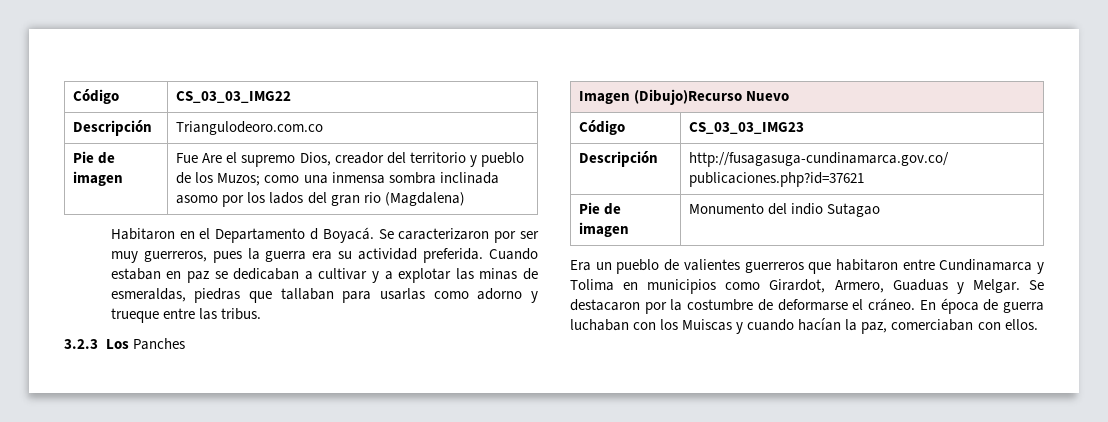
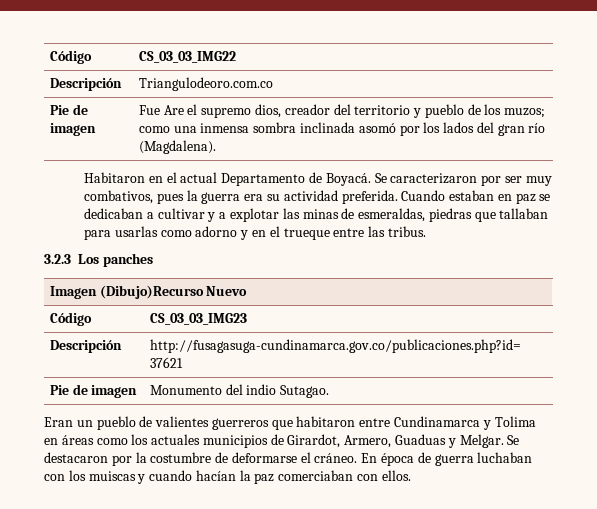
- Pie de imagen | Fue Are el supremo Dios, creador del territorio y pueblo de los Muzos; como una inmensa sombra inclinada asomo por los lados del gran rio (Magdalena)
+ Pie de imagen | Fue Are el supremo dios, creador del territorio y pueblo de los muzos; como una inmensa sombra inclinada asomó por los lados del gran río (Magdalena).
- Habitaron en el Departamento d Boyacá.
+ Habitaron en el actual Departamento de Boyacá.
- Se caracterizaron por ser muy guerreros, pues la guerra era su actividad preferida.
+ Se caracterizaron por ser muy combativos, pues la guerra era su actividad preferida.
- Cuando estaban en paz se dedicaban a cultivar y a explotar las minas de esmeraldas, piedras que tallaban para usarlas como adorno y trueque entre las tribus.
+ Cuando estaban en paz se dedicaban a cultivar y a explotar las minas de esmeraldas, piedras que tallaban para usarlas como adorno y en el trueque entre las tribus.
- 3.2.3 Los Panches
+ 3.2.3 Los panches
- Pie de imagen | Monumento del indio Sutagao
- Era un pueblo de valientes guerreros que habitaron entre Cundinamarca y Tolima en municipios como Girardot, Armero, Guaduas y Melgar.
+ Pie de imagen | Monumento del indio Sutagao.
+ Eran un pueblo de valientes guerreros que habitaron entre Cundinamarca y Tolima en áreas como los actuales municipios de Girardot, Armero, Guaduas y Melgar.
- En época de guerra luchaban con los Muiscas y cuando hacían la paz, comerciaban con ellos.
+ En época de guerra luchaban con los muiscas y cuando hacían la paz comerciaban con ellos.

